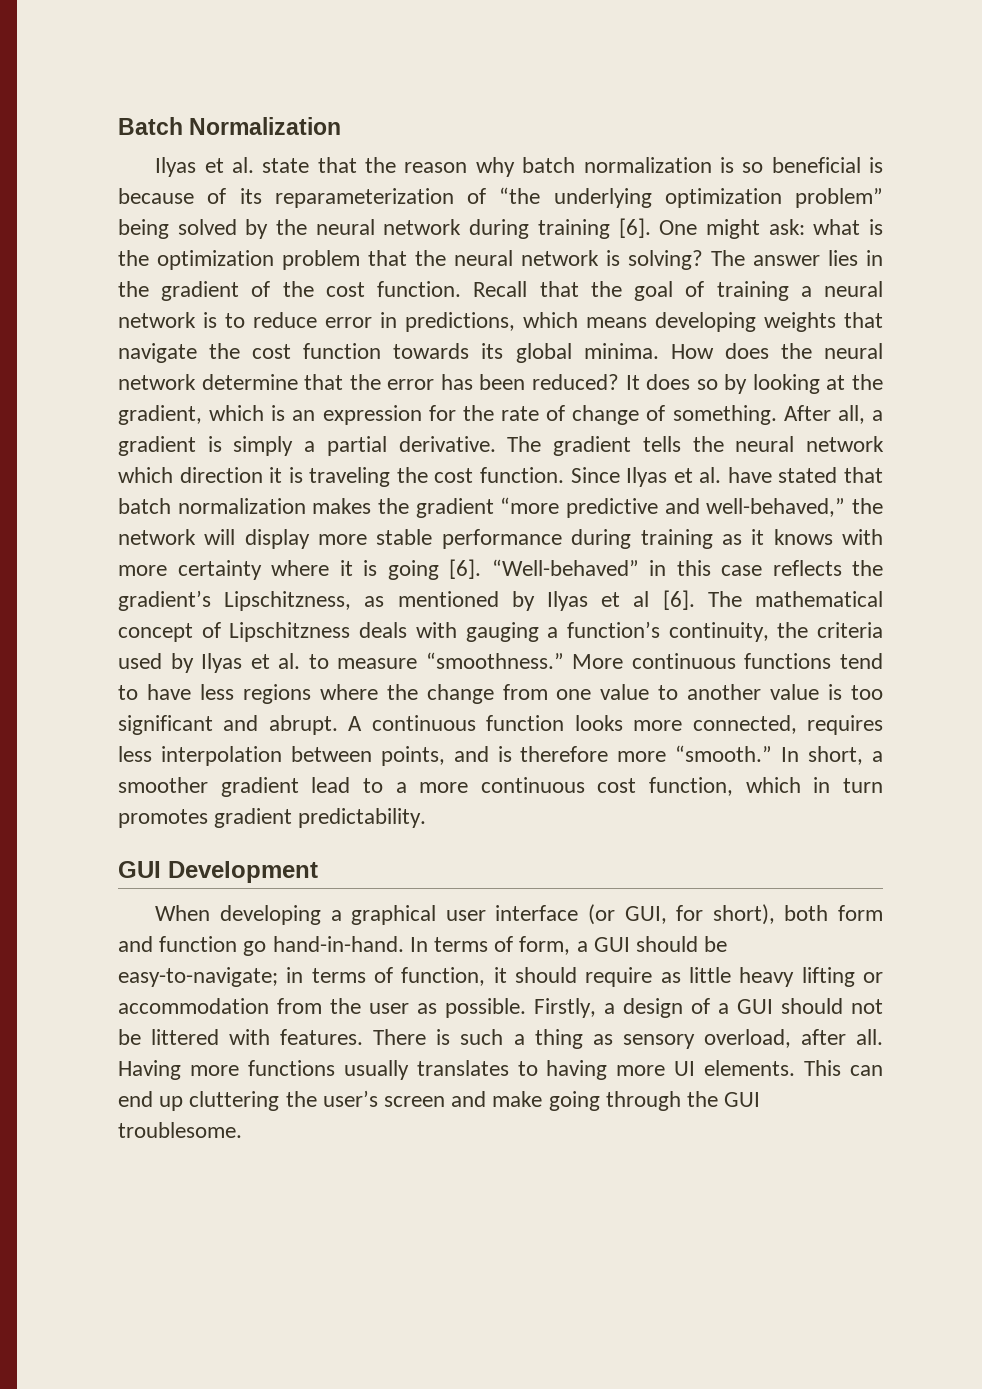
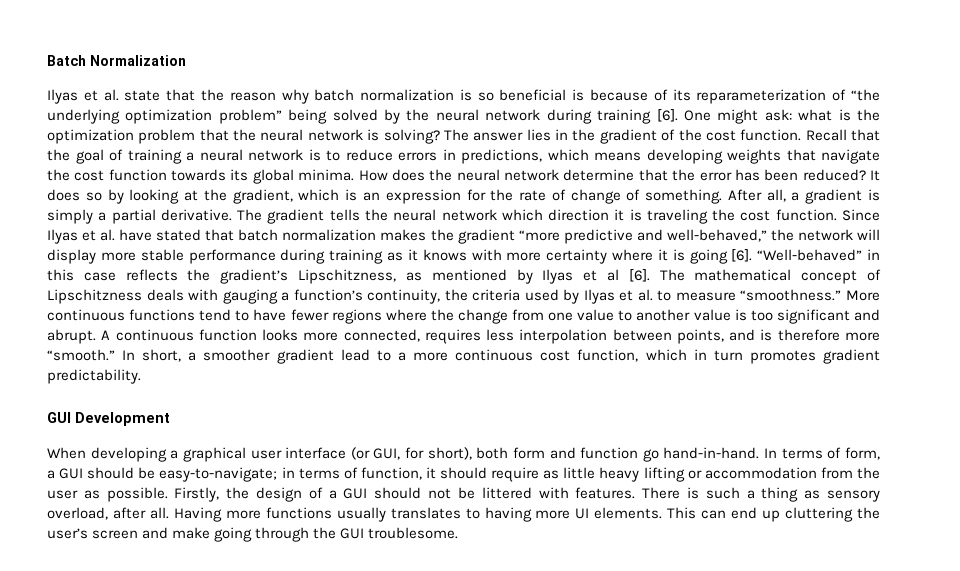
- Recall that the goal of training a neural network is to reduce error in predictions, which means developing weights that navigate the cost function towards its global minima.
+ Recall that the goal of training a neural network is to reduce errors in predictions, which means developing weights that navigate the cost function towards its global minima.
- More continuous functions tend to have less regions where the change from one value to another value is too significant and abrupt.
+ More continuous functions tend to have fewer regions where the change from one value to another value is too significant and abrupt.
- Firstly, a design of a GUI should not be littered with features.
+ Firstly, the design of a GUI should not be littered with features.

